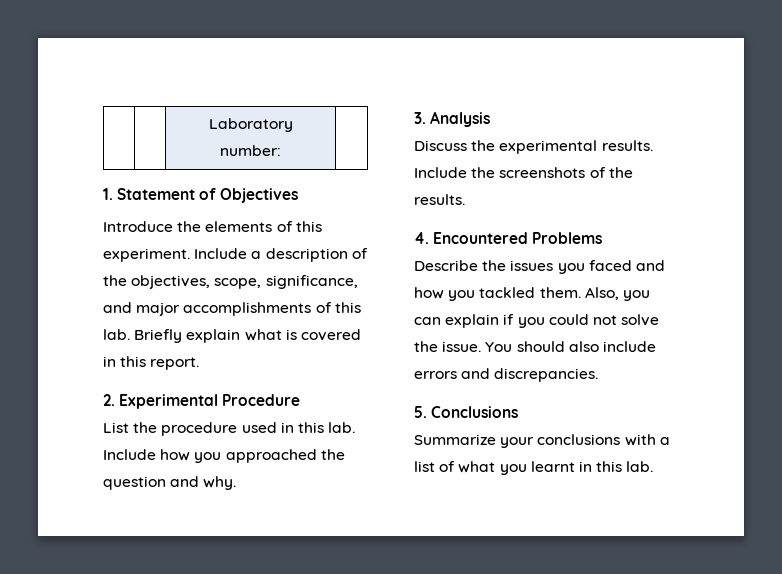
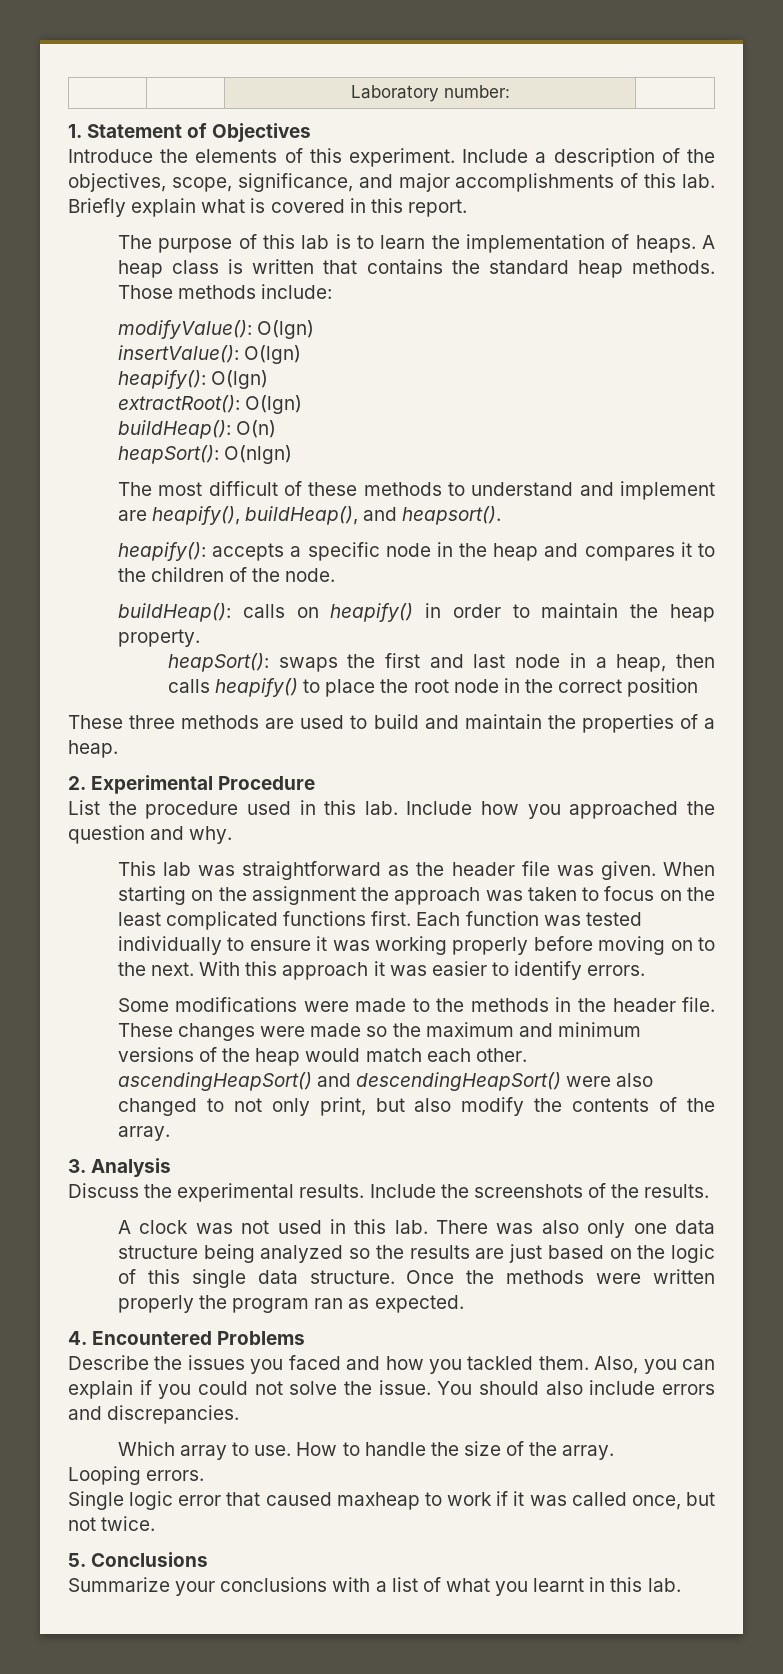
+ The purpose of this lab is to learn the implementation of heaps. A heap class is written that contains the standard heap methods. Those methods include:
+ modifyValue(): O(lgn)
+ insertValue(): O(lgn)
+ heapify(): O(lgn)
+ extractRoot(): O(lgn)
+ buildHeap(): O(n)
+ heapSort(): O(nlgn)
+ The most difficult of these methods to understand and implement are heapify(), buildHeap(), and heapsort().
+ heapify(): accepts a specific node in the heap and compares it to the children of the node.
+ buildHeap(): calls on heapify() in order to maintain the heap property.
+ heapSort(): swaps the first and last node in a heap, then calls heapify() to place the root node in the correct position
+ These three methods are used to build and maintain the properties of a heap.
+ This lab was straightforward as the header file was given. When starting on the assignment the approach was taken to focus on the least complicated functions first. Each function was tested individually to ensure it was working properly before moving on to the next. With this approach it was easier to identify errors.
+ Some modifications were made to the methods in the header file. These changes were made so the maximum and minimum versions of the heap would match each other. ascendingHeapSort() and descendingHeapSort() were also changed to not only print, but also modify the contents of the array.
+ A clock was not used in this lab. There was also only one data structure being analyzed so the results are just based on the logic of this single data structure. Once the methods were written properly the program ran as expected.
+ Which array to use. How to handle the size of the array.
+ Looping errors.
+ Single logic error that caused maxheap to work if it was called once, but not twice.

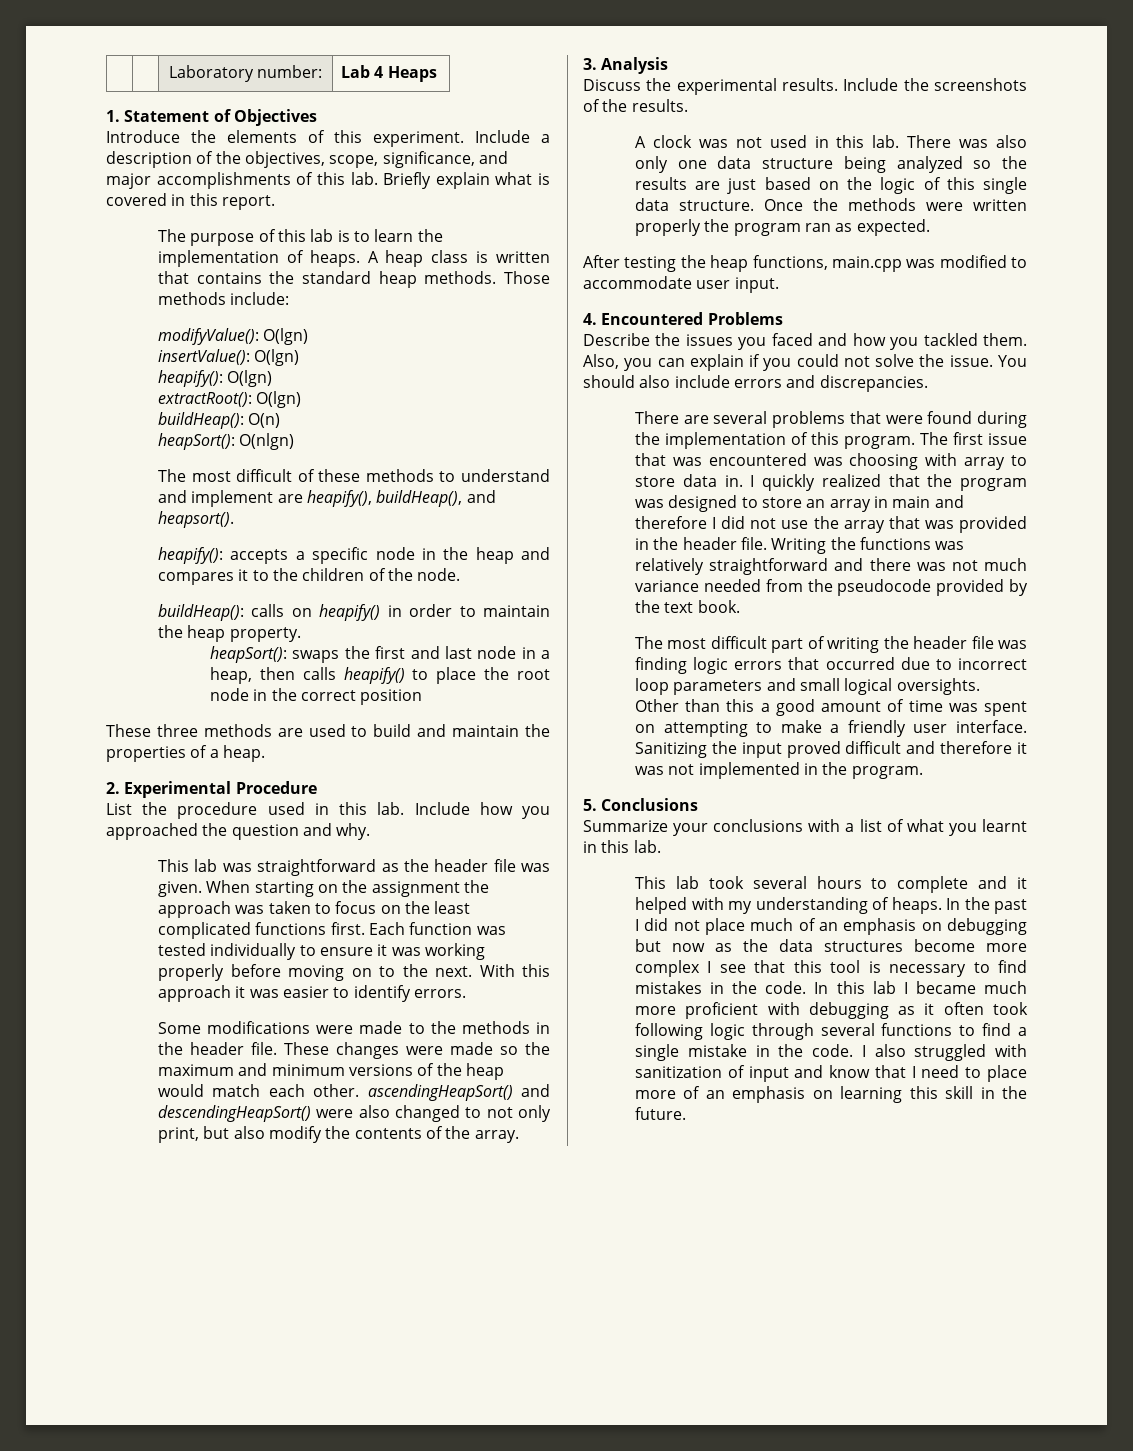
- | | Laboratory number: |
+ | | Laboratory number: | Lab 4 Heaps
+ After testing the heap functions, main.cpp was modified to accommodate user input.
- Which array to use. How to handle the size of the array.
- Looping errors.
- Single logic error that caused maxheap to work if it was called once, but not twice.
+ There are several problems that were found during the implementation of this program. The first issue that was encountered was choosing with array to store data in. I quickly realized that the program was designed to store an array in main and therefore I did not use the array that was provided in the header file. Writing the functions was relatively straightforward and there was not much variance needed from the pseudocode provided by the text book.
+ The most difficult part of writing the header file was finding logic errors that occurred due to incorrect loop parameters and small logical oversights. Other than this a good amount of time was spent on attempting to make a friendly user interface. Sanitizing the input proved difficult and therefore it was not implemented in the program.
+ This lab took several hours to complete and it helped with my understanding of heaps. In the past I did not place much of an emphasis on debugging but now as the data structures become more complex I see that this tool is necessary to find mistakes in the code. In this lab I became much more proficient with debugging as it often took following logic through several functions to find a single mistake in the code. I also struggled with sanitization of input and know that I need to place more of an emphasis on learning this skill in the future.

